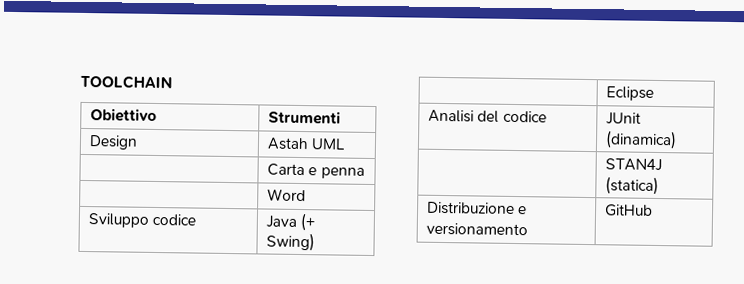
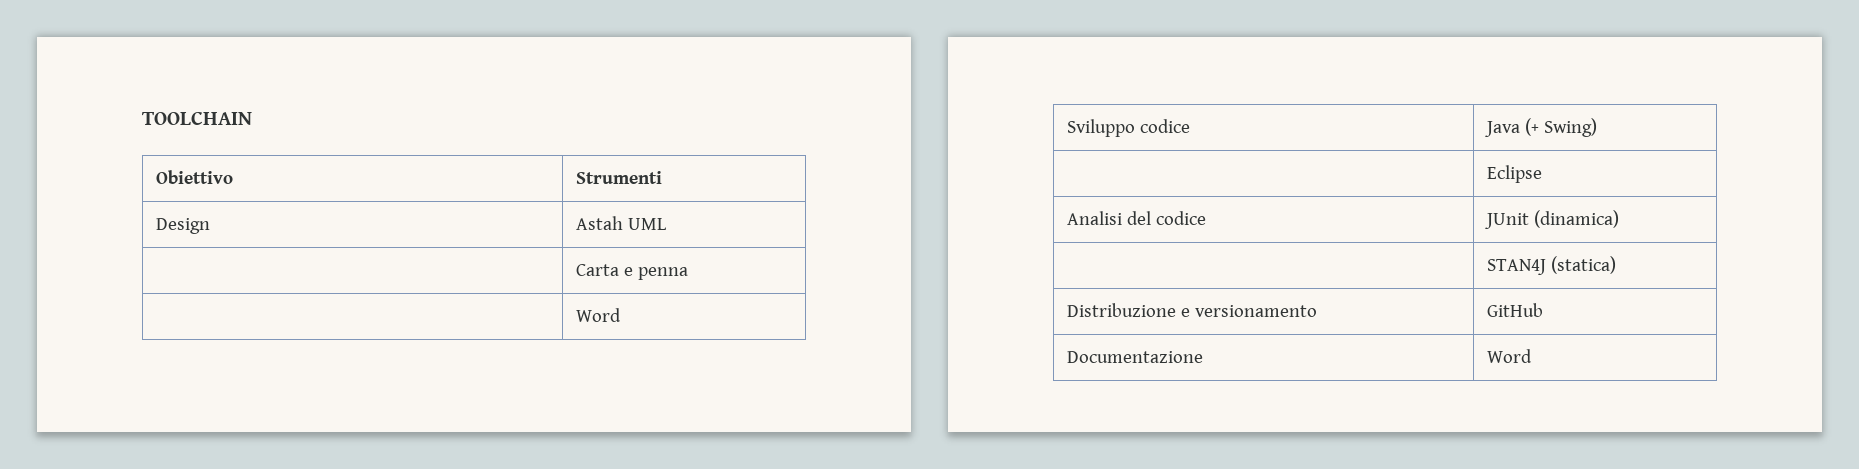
+ Documentazione | Word

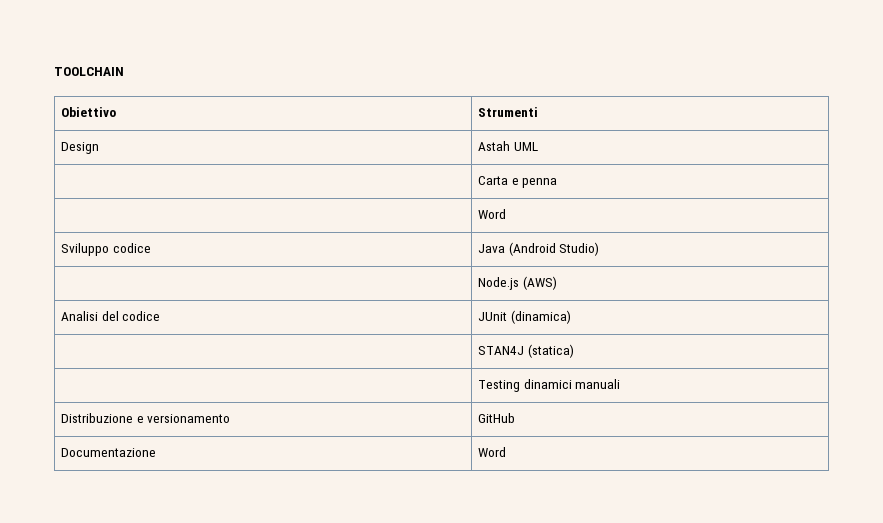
- Sviluppo codice | Java (+ Swing)
- | Eclipse
+ Sviluppo codice | Java (Android Studio)
+ | Node.js (AWS)
+ | Testing dinamici manuali

